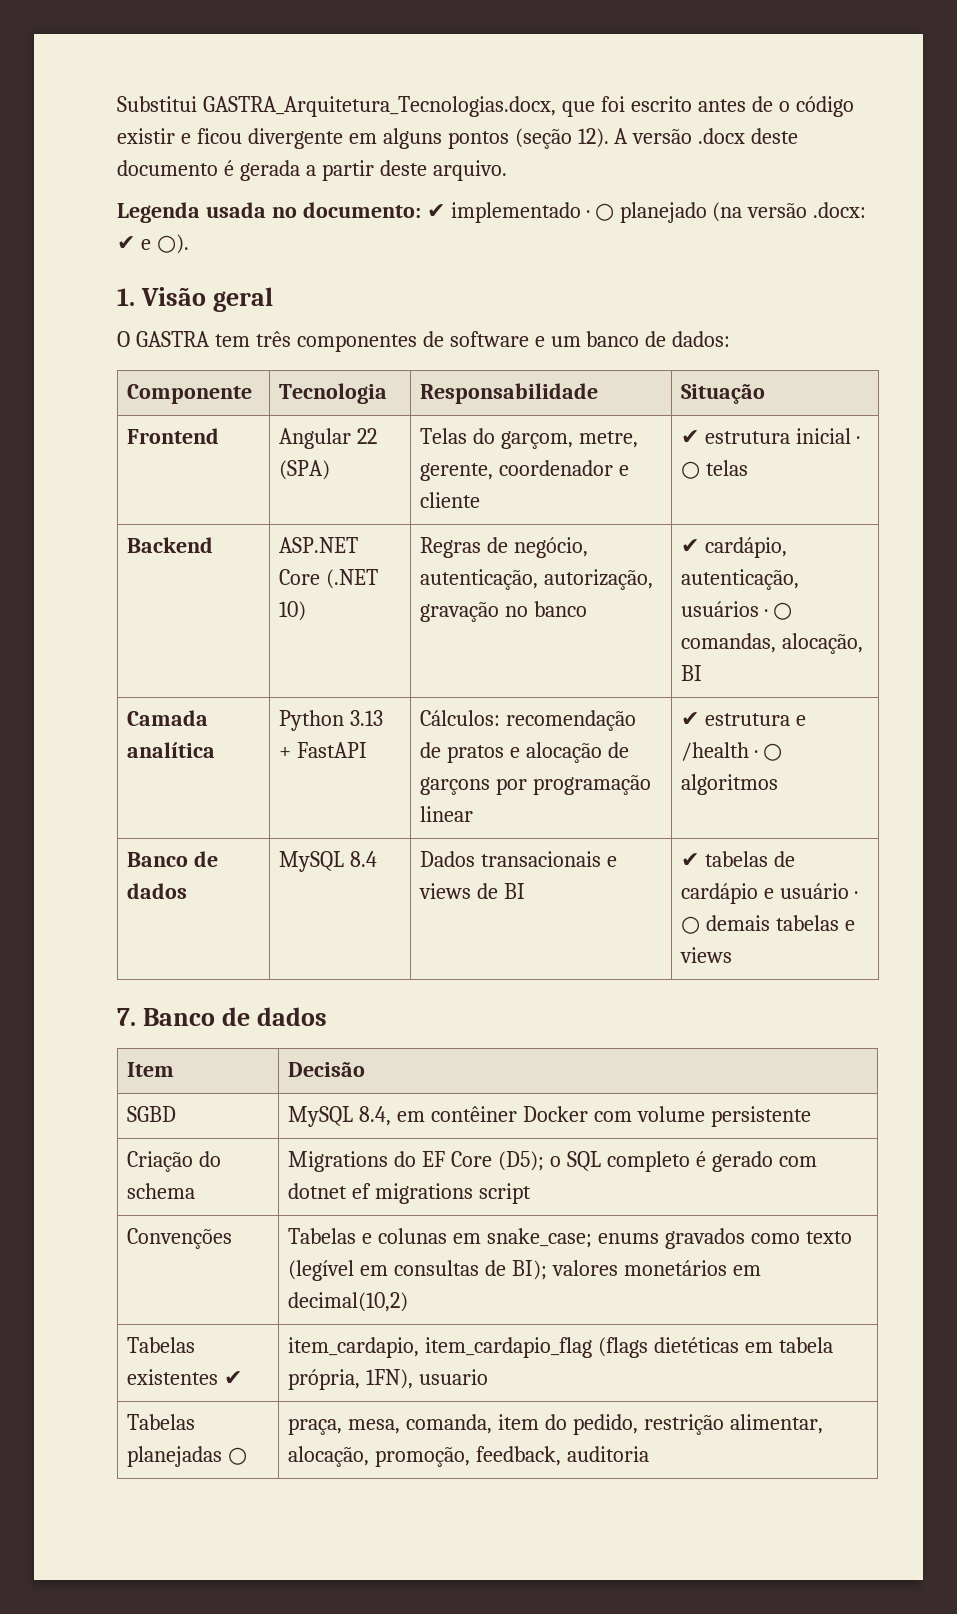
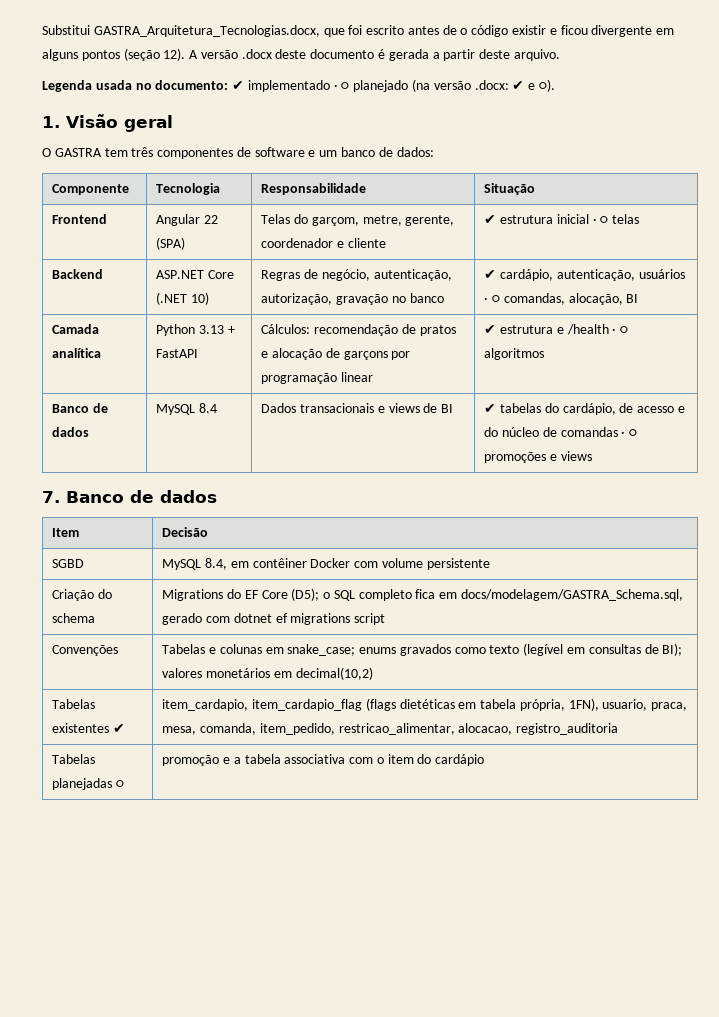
- Banco de dados | MySQL 8.4 | Dados transacionais e views de BI | ✔ tabelas de cardápio e usuário · ○ demais tabelas e views
+ Banco de dados | MySQL 8.4 | Dados transacionais e views de BI | ✔ tabelas do cardápio, de acesso e do núcleo de comandas · ○ promoções e views
- Criação do schema | Migrations do EF Core (D5); o SQL completo é gerado com dotnet ef migrations script
+ Criação do schema | Migrations do EF Core (D5); o SQL completo fica em docs/modelagem/GASTRA_Schema.sql, gerado com dotnet ef migrations script
- Tabelas existentes ✔ | item_cardapio, item_cardapio_flag (flags dietéticas em tabela própria, 1FN), usuario
- Tabelas planejadas ○ | praça, mesa, comanda, item do pedido, restrição alimentar, alocação, promoção, feedback, auditoria
+ Tabelas existentes ✔ | item_cardapio, item_cardapio_flag (flags dietéticas em tabela própria, 1FN), usuario, praca, mesa, comanda, item_pedido, restricao_alimentar, alocacao, registro_auditoria
+ Tabelas planejadas ○ | promoção e a tabela associativa com o item do cardápio

